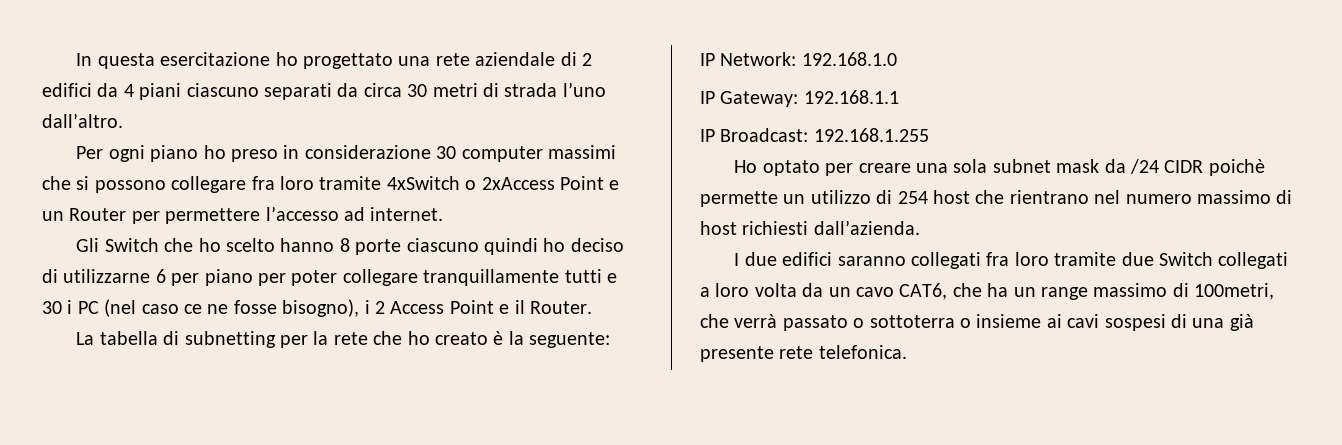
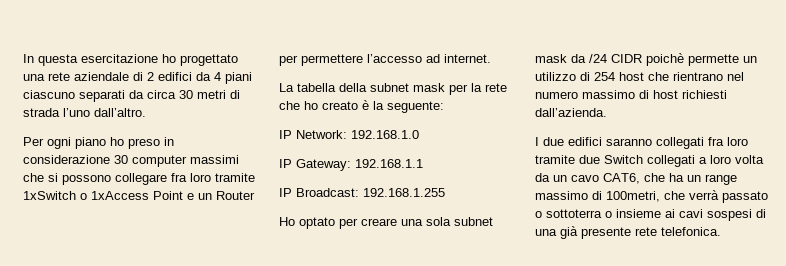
- Per ogni piano ho preso in considerazione 30 computer massimi che si possono collegare fra loro tramite 4xSwitch o 2xAccess Point e un Router per permettere l’accesso ad internet.
+ Per ogni piano ho preso in considerazione 30 computer massimi che si possono collegare fra loro tramite 1xSwitch o 1xAccess Point e un Router per permettere l’accesso ad internet.
- Gli Switch che ho scelto hanno 8 porte ciascuno quindi ho deciso di utilizzarne 6 per piano per poter collegare tranquillamente tutti e 30 i PC (nel caso ce ne fosse bisogno), i 2 Access Point e il Router.
- La tabella di subnetting per la rete che ho creato è la seguente:
+ La tabella della subnet mask per la rete che ho creato è la seguente:

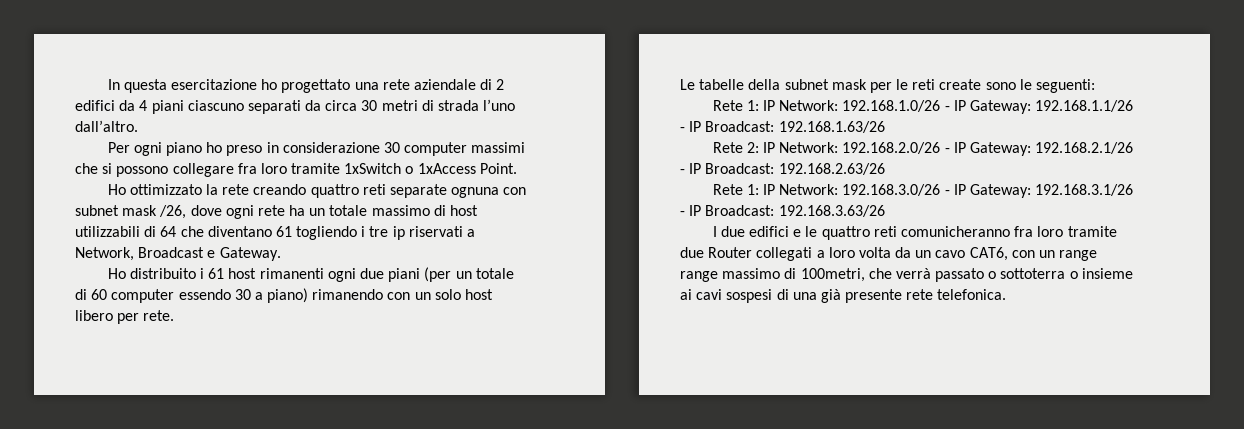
- Per ogni piano ho preso in considerazione 30 computer massimi che si possono collegare fra loro tramite 1xSwitch o 1xAccess Point e un Router per permettere l’accesso ad internet.
- La tabella della subnet mask per la rete che ho creato è la seguente:
- IP Network: 192.168.1.0
- IP Gateway: 192.168.1.1
- IP Broadcast: 192.168.1.255
- Ho optato per creare una sola subnet mask da /24 CIDR poichè permette un utilizzo di 254 host che rientrano nel numero massimo di host richiesti dall’azienda.
- I due edifici saranno collegati fra loro tramite due Switch collegati a loro volta da un cavo CAT6, che ha un range massimo di 100metri, che verrà passato o sottoterra o insieme ai cavi sospesi di una già presente rete telefonica.
+ Per ogni piano ho preso in considerazione 30 computer massimi che si possono collegare fra loro tramite 1xSwitch o 1xAccess Point.
+ Ho ottimizzato la rete creando quattro reti separate ognuna con subnet mask /26, dove ogni rete ha un totale massimo di host utilizzabili di 64 che diventano 61 togliendo i tre ip riservati a Network, Broadcast e Gateway.
+ Ho distribuito i 61 host rimanenti ogni due piani (per un totale di 60 computer essendo 30 a piano) rimanendo con un solo host libero per rete.
+ Le tabelle della subnet mask per le reti create sono le seguenti:
+ Rete 1: IP Network: 192.168.1.0/26 - IP Gateway: 192.168.1.1/26 - IP Broadcast: 192.168.1.63/26
+ Rete 2: IP Network: 192.168.2.0/26 - IP Gateway: 192.168.2.1/26 - IP Broadcast: 192.168.2.63/26
+ Rete 1: IP Network: 192.168.3.0/26 - IP Gateway: 192.168.3.1/26 - IP Broadcast: 192.168.3.63/26
+ I due edifici e le quattro reti comunicheranno fra loro tramite due Router collegati a loro volta da un cavo CAT6, con un range range massimo di 100metri, che verrà passato o sottoterra o insieme ai cavi sospesi di una già presente rete telefonica.

